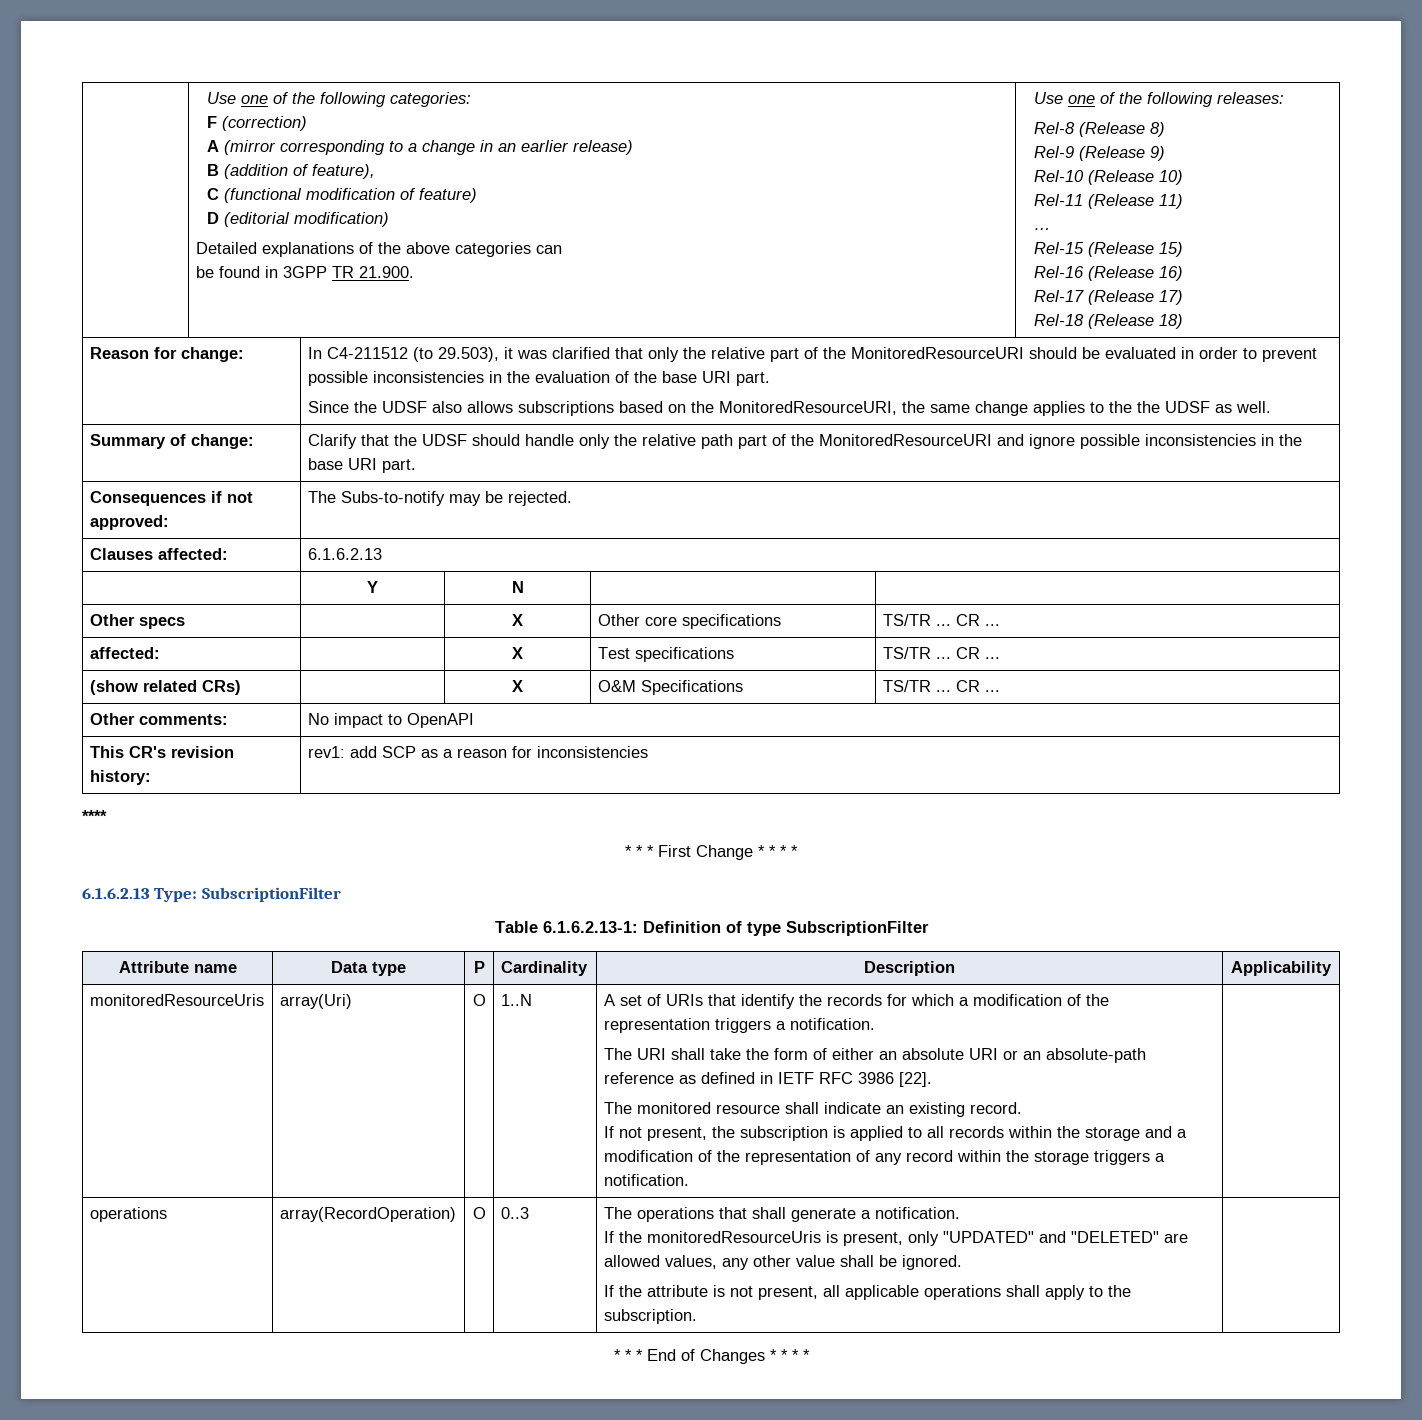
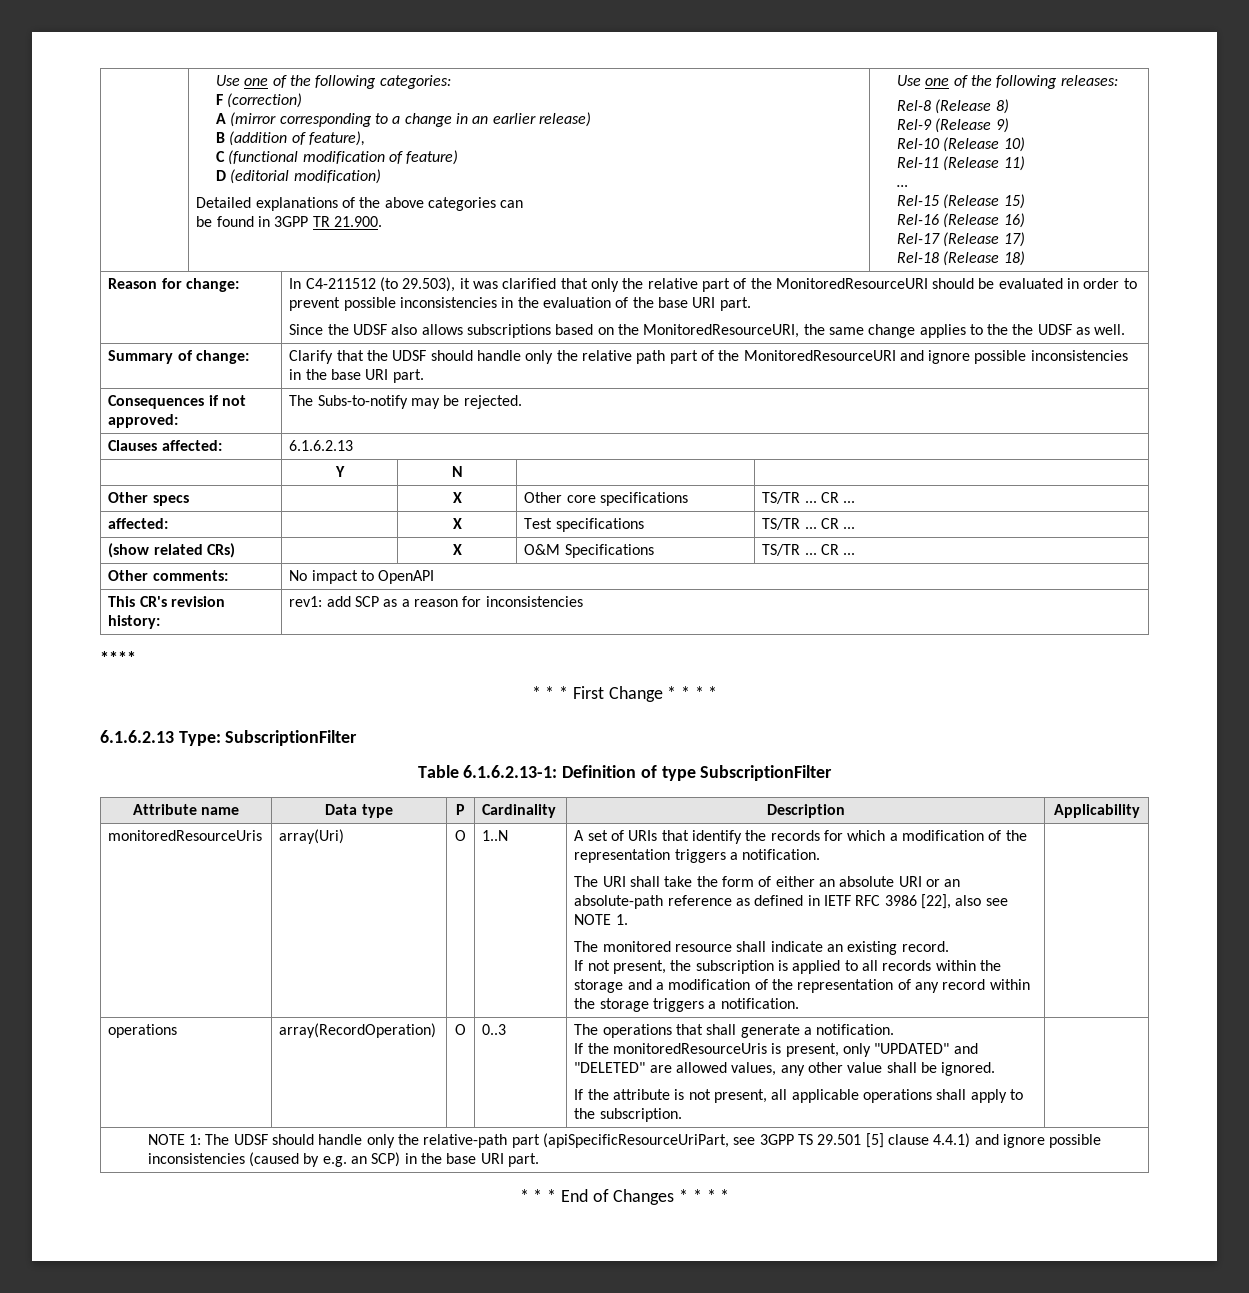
- The URI shall take the form of either an absolute URI or an absolute-path reference as defined in IETF RFC 3986 [22].
+ The URI shall take the form of either an absolute URI or an absolute-path reference as defined in IETF RFC 3986 [22], also see NOTE 1.
+ NOTE 1: The UDSF should handle only the relative-path part (apiSpecificResourceUriPart, see 3GPP TS 29.501 [5] clause 4.4.1) and ignore possible inconsistencies (caused by e.g. an SCP) in the base URI part.

